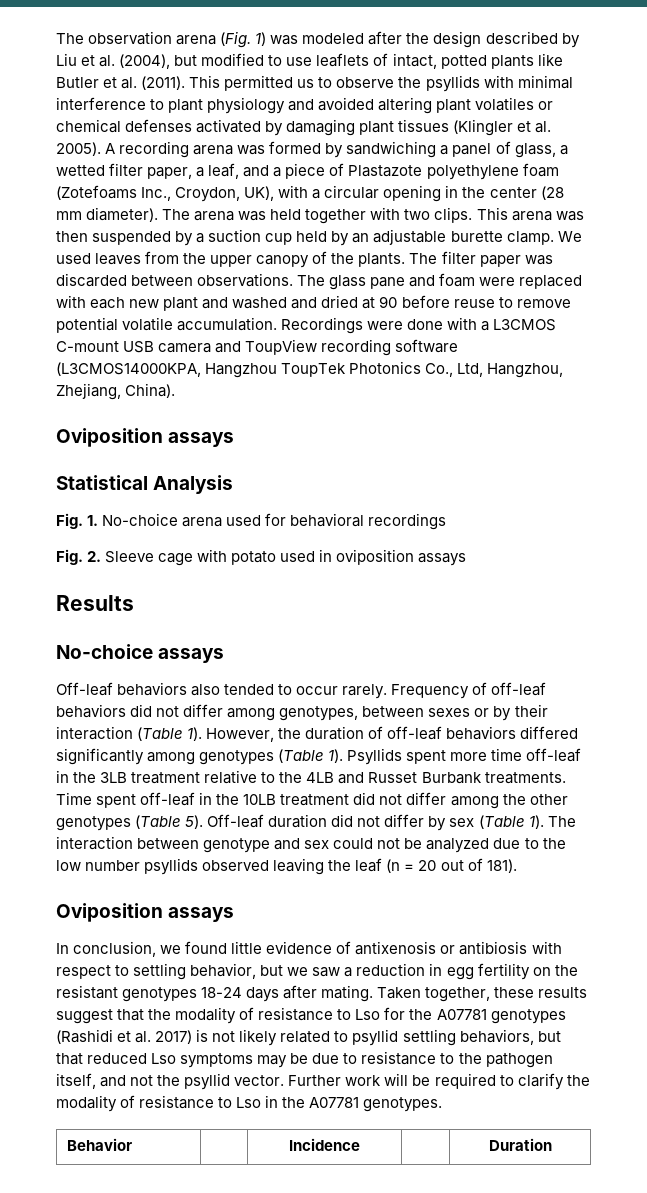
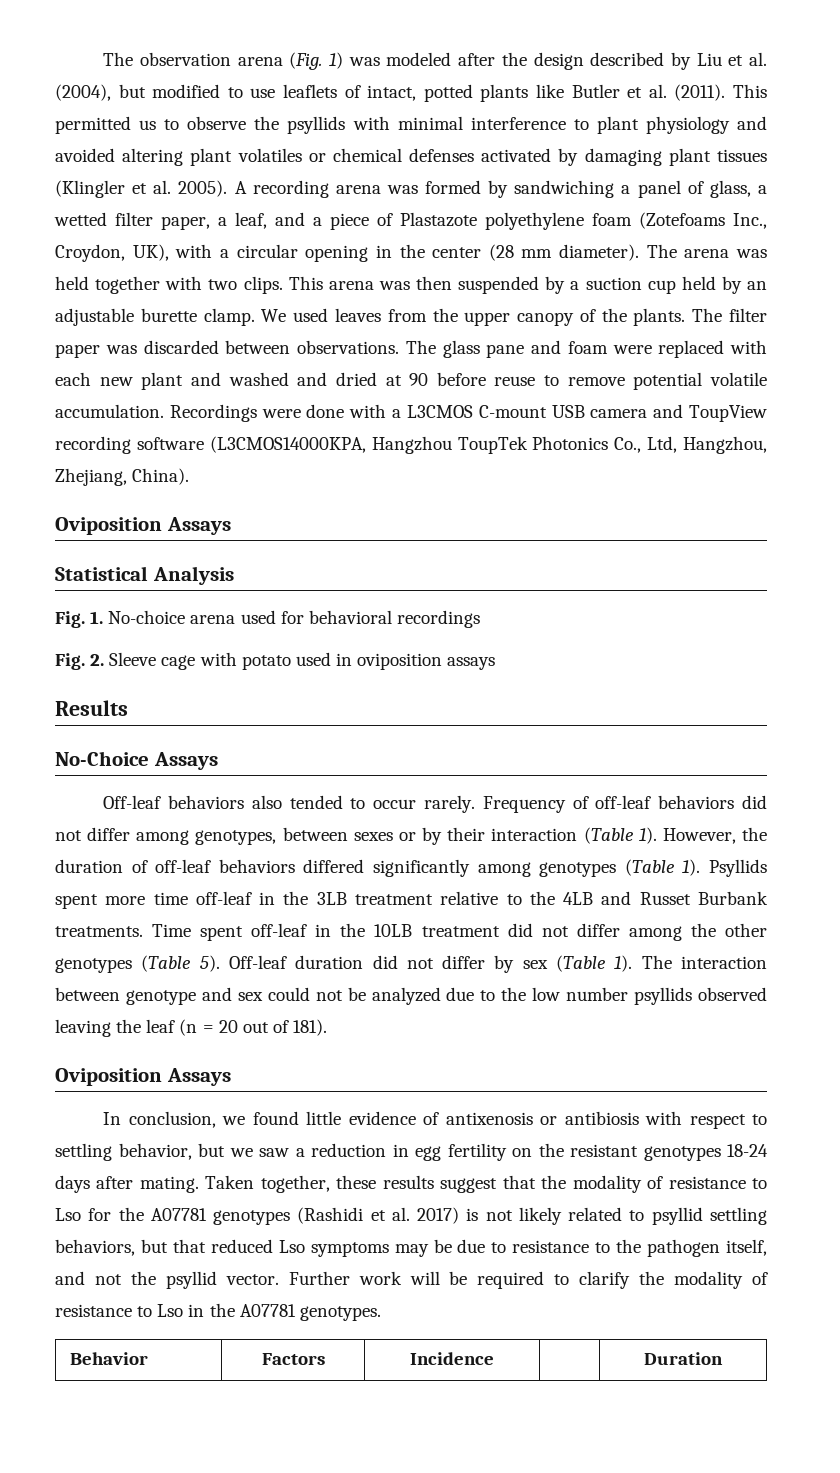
  Recordings were done with a L3CMOS C-mount USB camera and ToupView recording software (L3CMOS14000KPA, Hangzhou ToupTek Photonics Co., Ltd, Hangzhou, Zhejiang, China).
- Oviposition assays
+ Oviposition Assays
- No-choice assays
+ No-Choice Assays
  The interaction between genotype and sex could not be analyzed due to the low number psyllids observed leaving the leaf (n = 20 out of 181).
- Oviposition assays
+ Oviposition Assays
- Behavior | | Incidence | | Duration
+ Behavior | Factors | Incidence | | Duration

